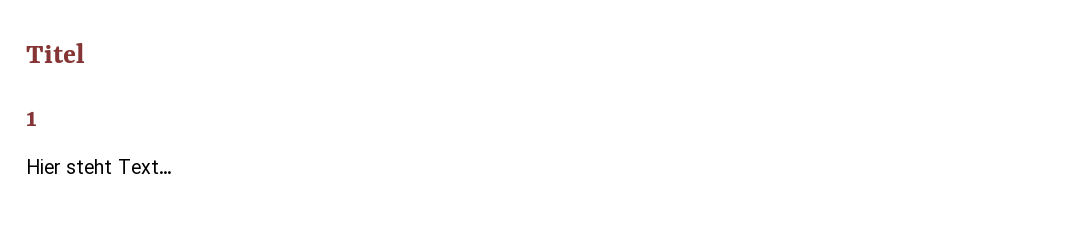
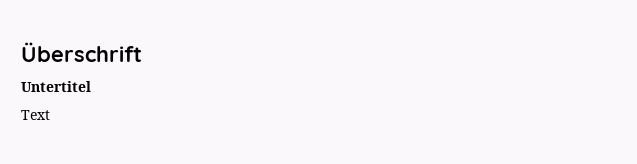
- Titel
- 1
- Hier steht Text…
+ Überschrift
+ Untertitel
+ Text

